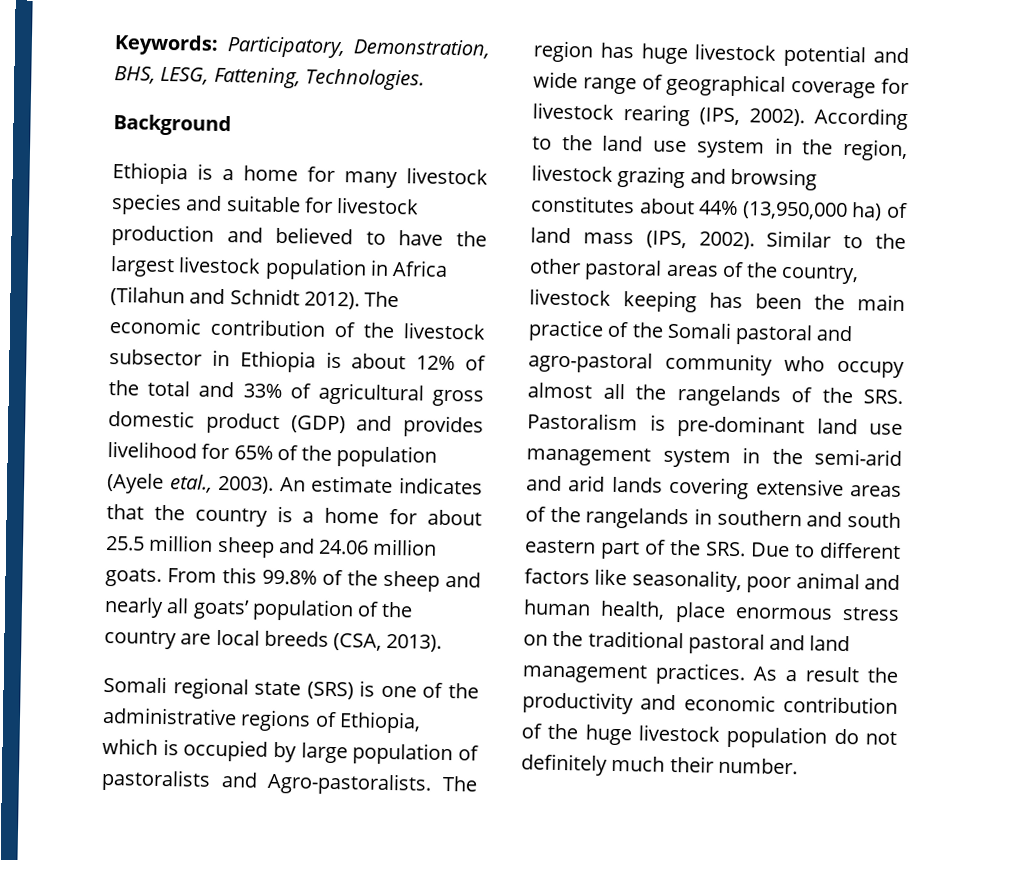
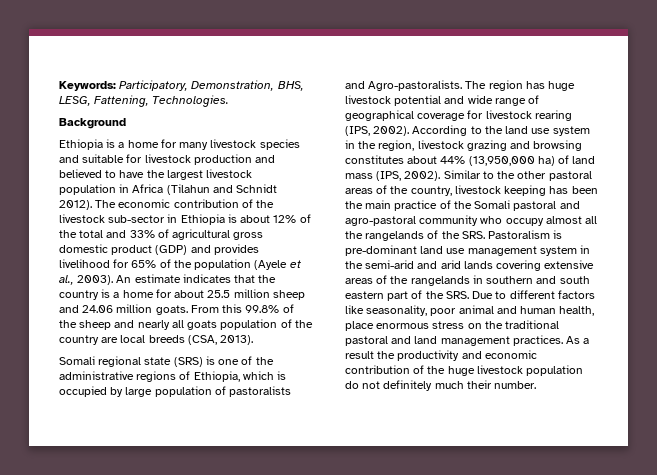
- The economic contribution of the livestock subsector in Ethiopia is about 12% of the total and 33% of agricultural gross domestic product (GDP) and provides livelihood for 65% of the population (Ayele etal., 2003).
+ The economic contribution of the livestock sub-sector in Ethiopia is about 12% of the total and 33% of agricultural gross domestic product (GDP) and provides livelihood for 65% of the population (Ayele et al., 2003).
- From this 99.8% of the sheep and nearly all goats’ population of the country are local breeds (CSA, 2013).
+ From this 99.8% of the sheep and nearly all goats population of the country are local breeds (CSA, 2013).

